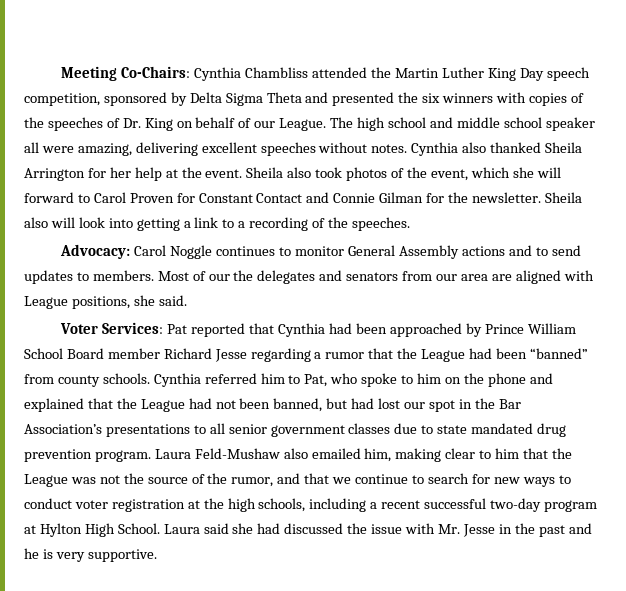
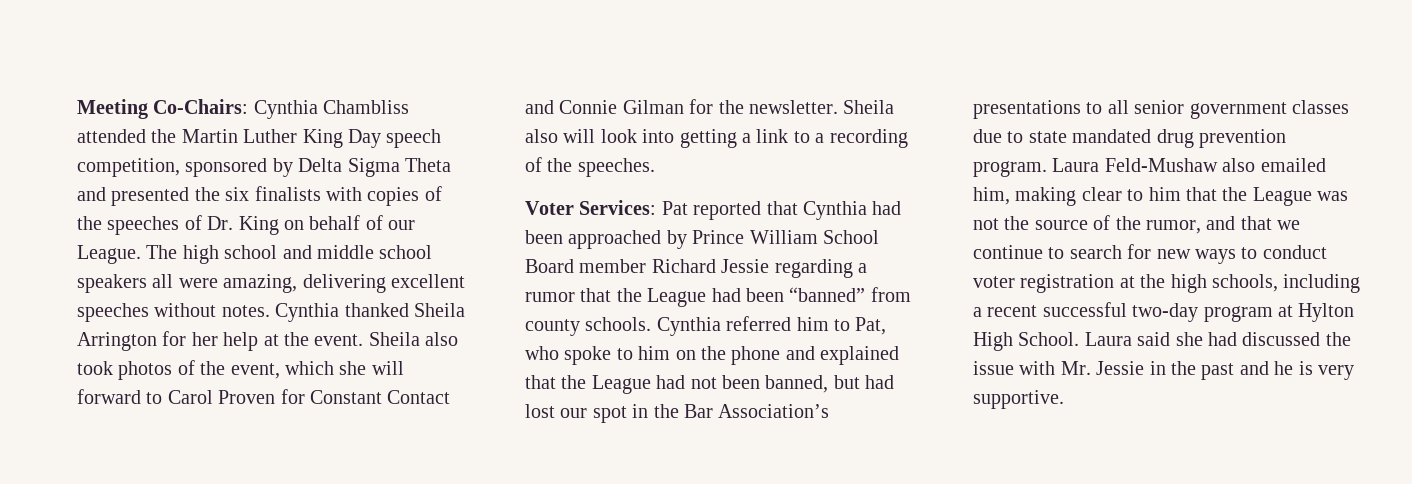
- Meeting Co-Chairs: Cynthia Chambliss attended the Martin Luther King Day speech competition, sponsored by Delta Sigma Theta and presented the six winners with copies of the speeches of Dr. King on behalf of our League.
+ Meeting Co-Chairs: Cynthia Chambliss attended the Martin Luther King Day speech competition, sponsored by Delta Sigma Theta and presented the six finalists with copies of the speeches of Dr. King on behalf of our League.
- The high school and middle school speaker all were amazing, delivering excellent speeches without notes.
+ The high school and middle school speakers all were amazing, delivering excellent speeches without notes.
- Cynthia also thanked Sheila Arrington for her help at the event.
+ Cynthia thanked Sheila Arrington for her help at the event.
- Advocacy: Carol Noggle continues to monitor General Assembly actions and to send updates to members. Most of our the delegates and senators from our area are aligned with League positions, she said.
- Voter Services: Pat reported that Cynthia had been approached by Prince William School Board member Richard Jesse regarding a rumor that the League had been “banned” from county schools.
+ Voter Services: Pat reported that Cynthia had been approached by Prince William School Board member Richard Jessie regarding a rumor that the League had been “banned” from county schools.
- Laura said she had discussed the issue with Mr. Jesse in the past and he is very supportive.
+ Laura said she had discussed the issue with Mr. Jessie in the past and he is very supportive.

